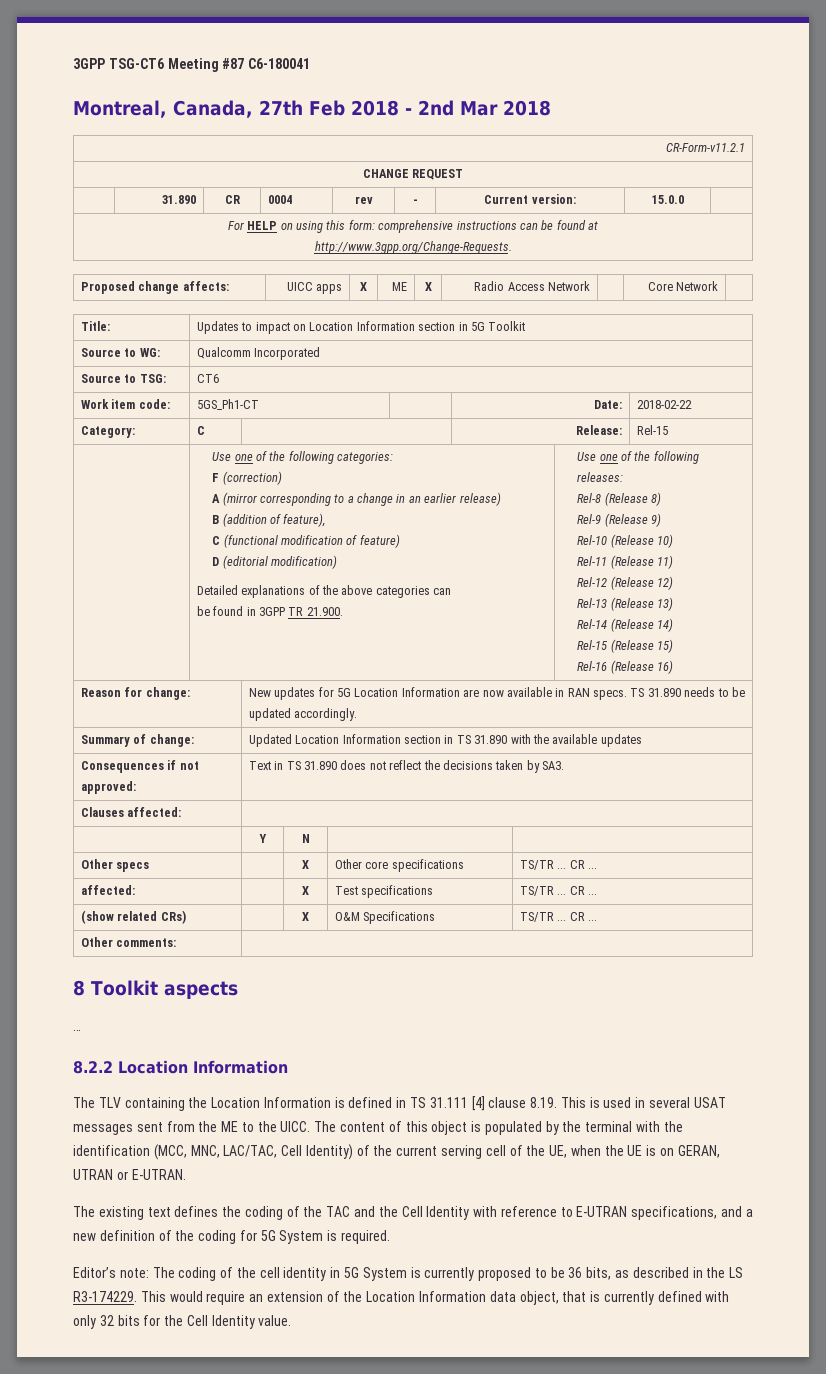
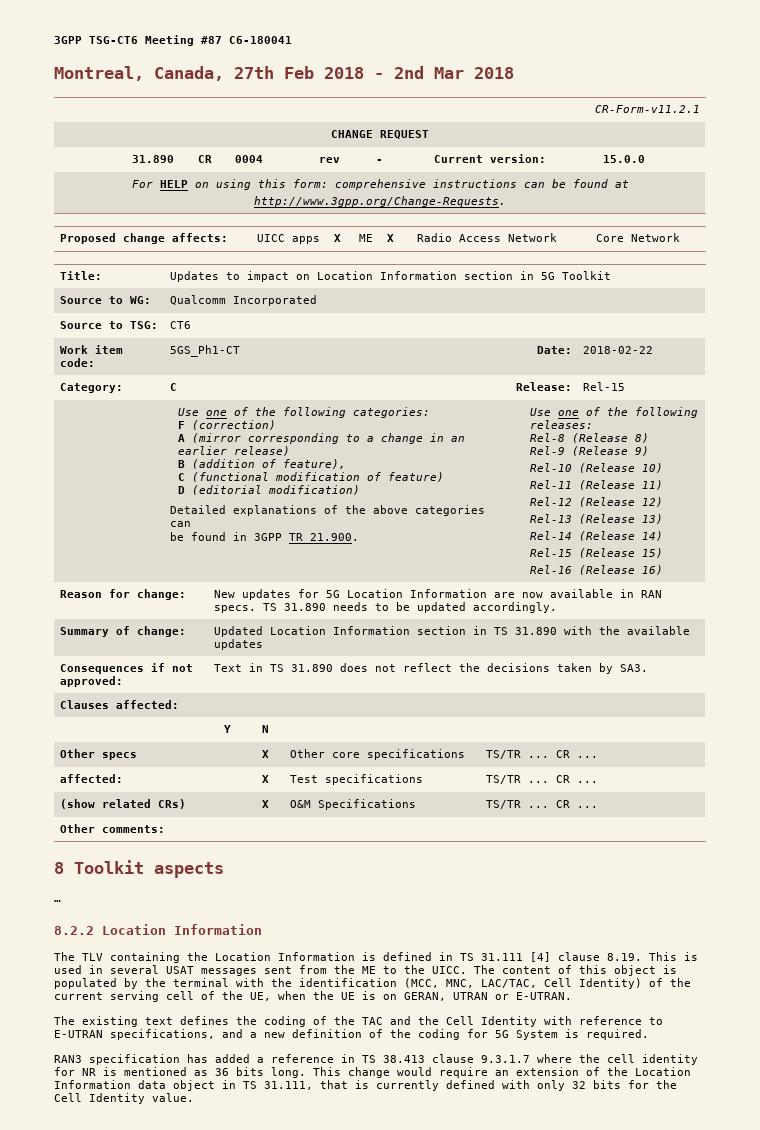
- Editor’s note: The coding of the cell identity in 5G System is currently proposed to be 36 bits, as described in the LS R3-174229. This would require an extension of the Location Information data object, that is currently defined with only 32 bits for the Cell Identity value.
+ RAN3 specification has added a reference in TS 38.413 clause 9.3.1.7 where the cell identity for NR is mentioned as 36 bits long. This change would require an extension of the Location Information data object in TS 31.111, that is currently defined with only 32 bits for the Cell Identity value.

